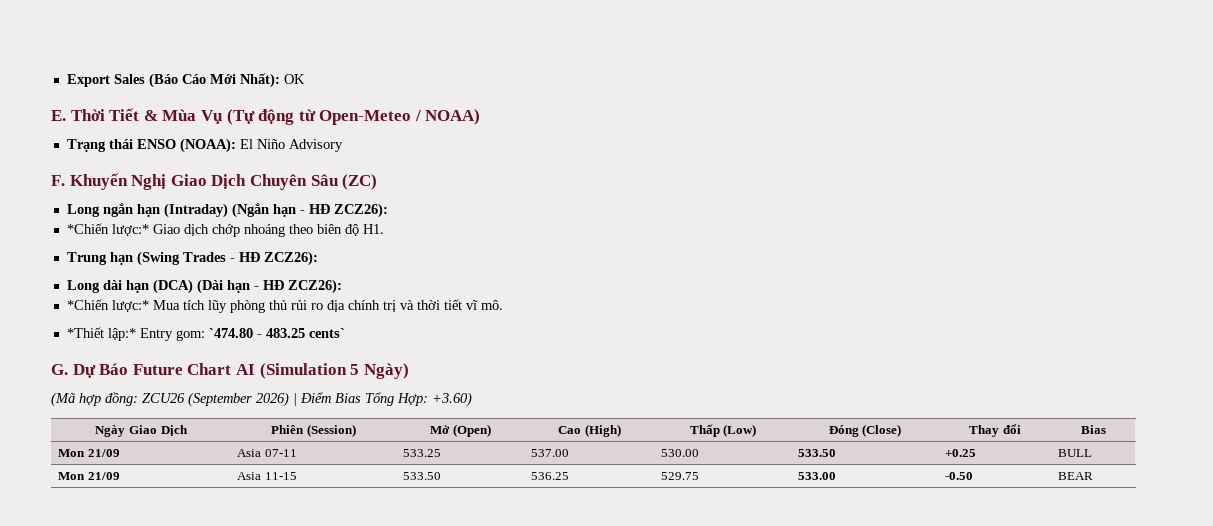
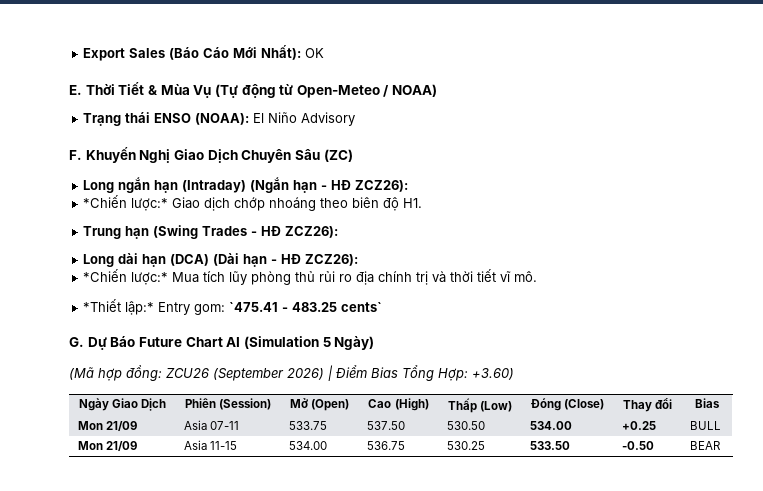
- *Thiết lập:* Entry gom: `474.80 - 483.25 cents`
+ *Thiết lập:* Entry gom: `475.41 - 483.25 cents`
- Mon 21/09 | Asia 07-11 | 533.25 | 537.00 | 530.00 | 533.50 | +0.25 | BULL
+ Mon 21/09 | Asia 07-11 | 533.75 | 537.50 | 530.50 | 534.00 | +0.25 | BULL
- Mon 21/09 | Asia 11-15 | 533.50 | 536.25 | 529.75 | 533.00 | -0.50 | BEAR
+ Mon 21/09 | Asia 11-15 | 534.00 | 536.75 | 530.25 | 533.50 | -0.50 | BEAR

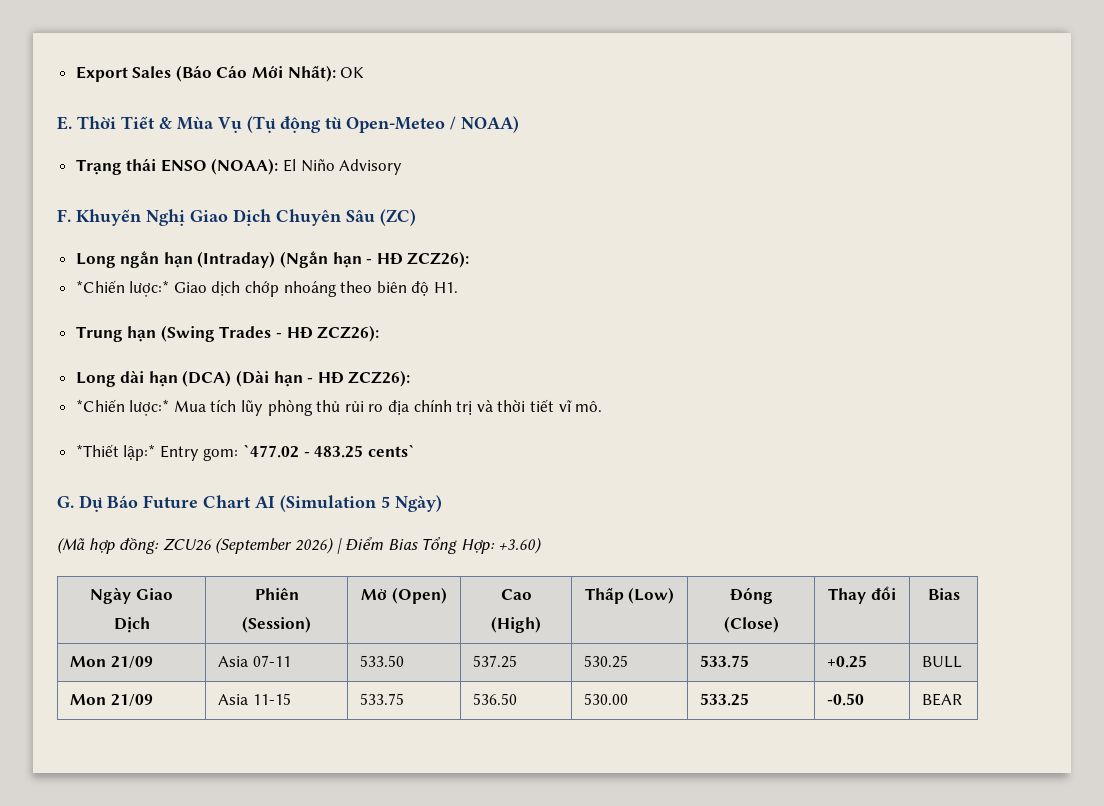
- *Thiết lập:* Entry gom: `475.41 - 483.25 cents`
+ *Thiết lập:* Entry gom: `477.02 - 483.25 cents`
- Mon 21/09 | Asia 07-11 | 533.75 | 537.50 | 530.50 | 534.00 | +0.25 | BULL
+ Mon 21/09 | Asia 07-11 | 533.50 | 537.25 | 530.25 | 533.75 | +0.25 | BULL
- Mon 21/09 | Asia 11-15 | 534.00 | 536.75 | 530.25 | 533.50 | -0.50 | BEAR
+ Mon 21/09 | Asia 11-15 | 533.75 | 536.50 | 530.00 | 533.25 | -0.50 | BEAR

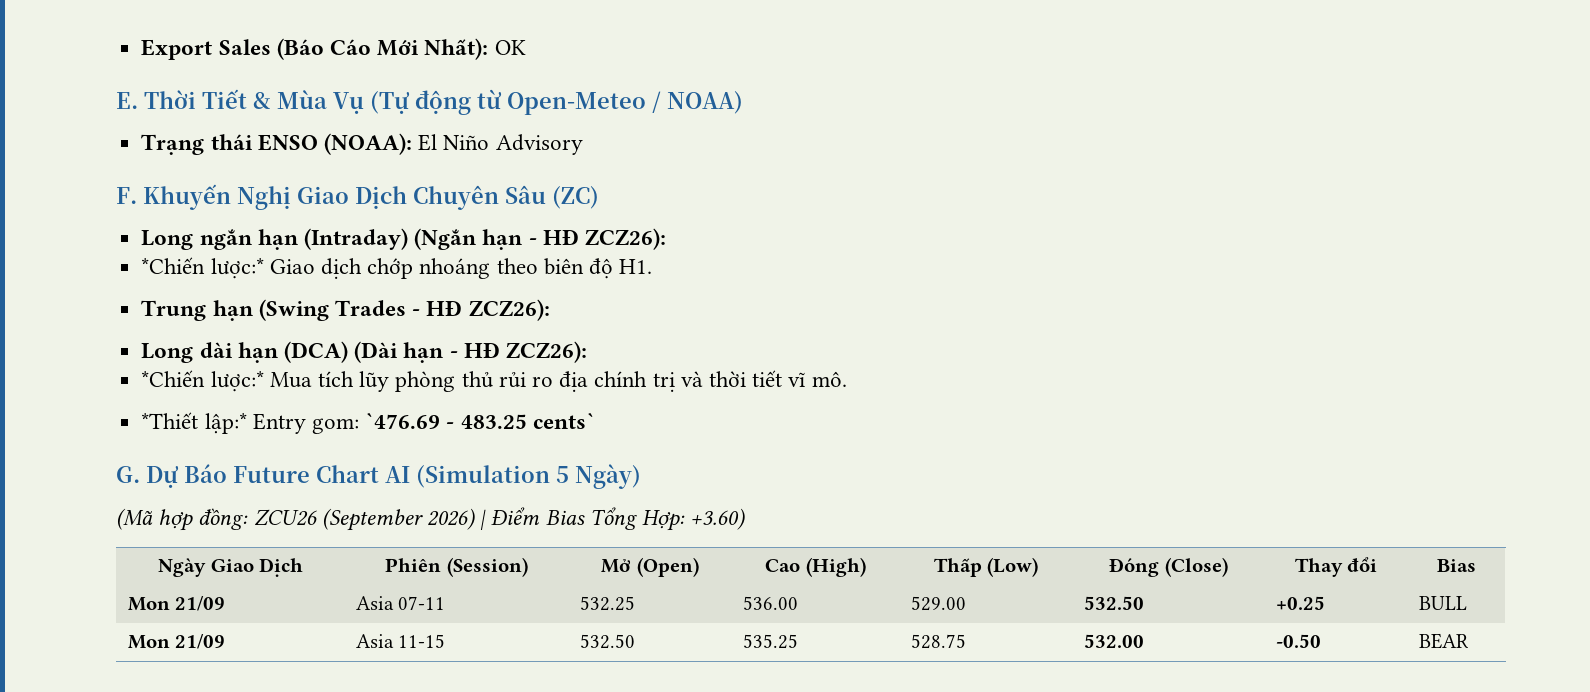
- *Thiết lập:* Entry gom: `477.02 - 483.25 cents`
+ *Thiết lập:* Entry gom: `476.69 - 483.25 cents`
- Mon 21/09 | Asia 07-11 | 533.50 | 537.25 | 530.25 | 533.75 | +0.25 | BULL
+ Mon 21/09 | Asia 07-11 | 532.25 | 536.00 | 529.00 | 532.50 | +0.25 | BULL
- Mon 21/09 | Asia 11-15 | 533.75 | 536.50 | 530.00 | 533.25 | -0.50 | BEAR
+ Mon 21/09 | Asia 11-15 | 532.50 | 535.25 | 528.75 | 532.00 | -0.50 | BEAR

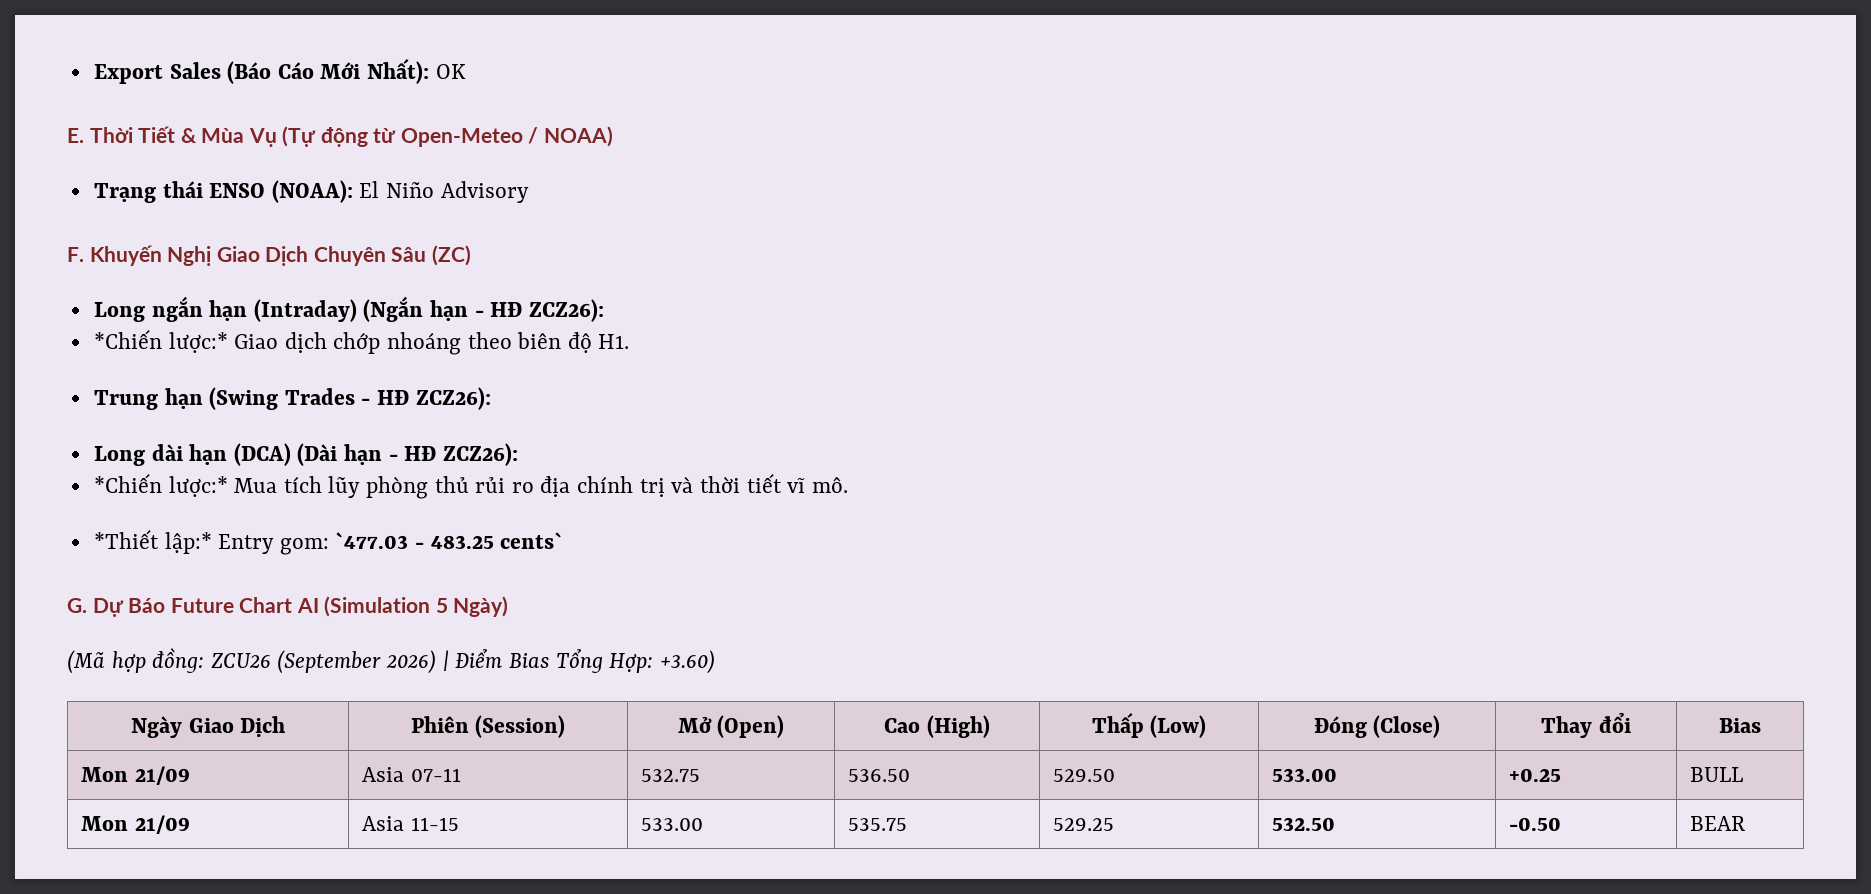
- *Thiết lập:* Entry gom: `476.69 - 483.25 cents`
+ *Thiết lập:* Entry gom: `477.03 - 483.25 cents`
- Mon 21/09 | Asia 07-11 | 532.25 | 536.00 | 529.00 | 532.50 | +0.25 | BULL
+ Mon 21/09 | Asia 07-11 | 532.75 | 536.50 | 529.50 | 533.00 | +0.25 | BULL
- Mon 21/09 | Asia 11-15 | 532.50 | 535.25 | 528.75 | 532.00 | -0.50 | BEAR
+ Mon 21/09 | Asia 11-15 | 533.00 | 535.75 | 529.25 | 532.50 | -0.50 | BEAR

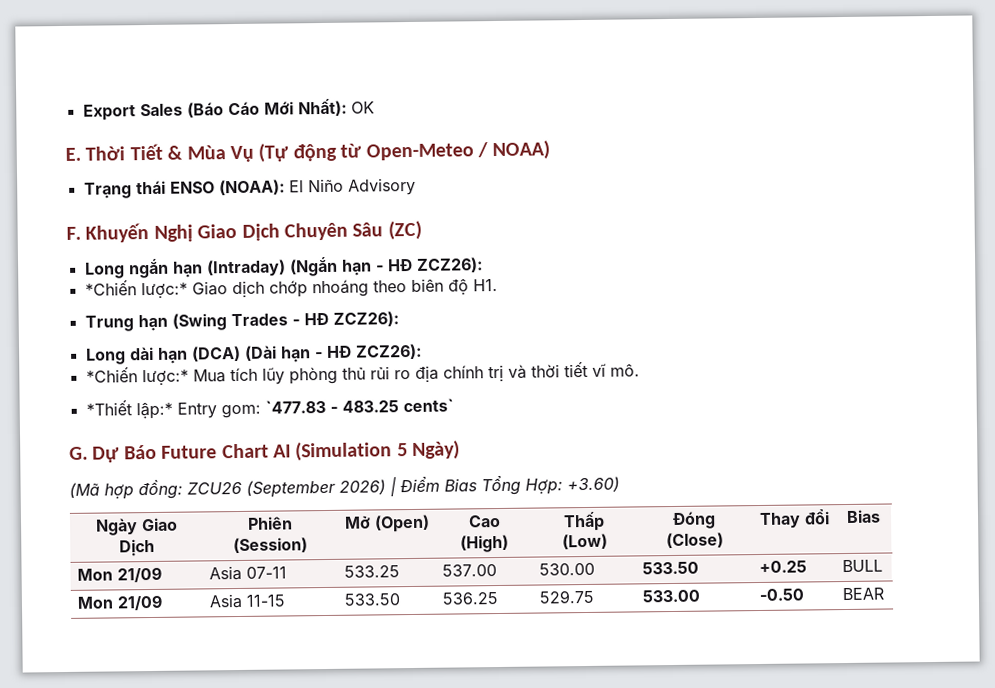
- *Thiết lập:* Entry gom: `477.03 - 483.25 cents`
+ *Thiết lập:* Entry gom: `477.83 - 483.25 cents`
- Mon 21/09 | Asia 07-11 | 532.75 | 536.50 | 529.50 | 533.00 | +0.25 | BULL
+ Mon 21/09 | Asia 07-11 | 533.25 | 537.00 | 530.00 | 533.50 | +0.25 | BULL
- Mon 21/09 | Asia 11-15 | 533.00 | 535.75 | 529.25 | 532.50 | -0.50 | BEAR
+ Mon 21/09 | Asia 11-15 | 533.50 | 536.25 | 529.75 | 533.00 | -0.50 | BEAR

